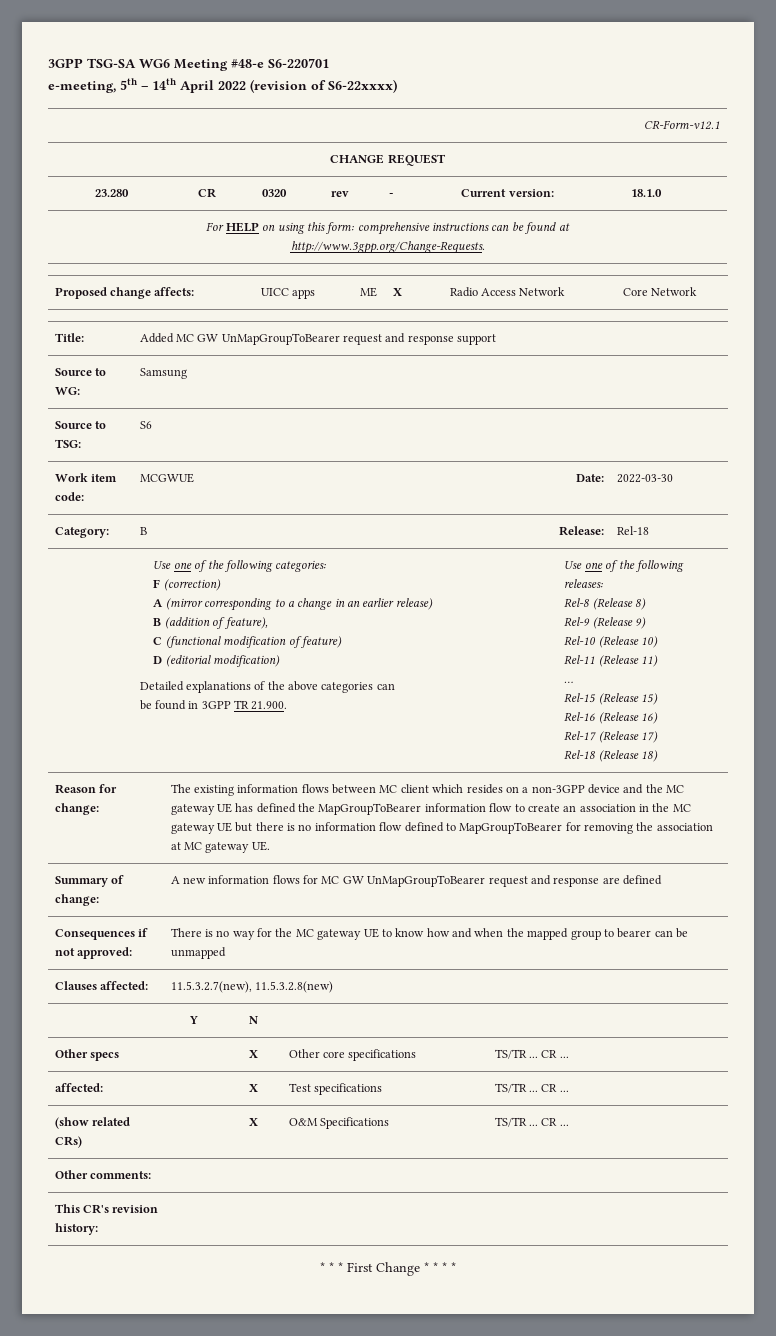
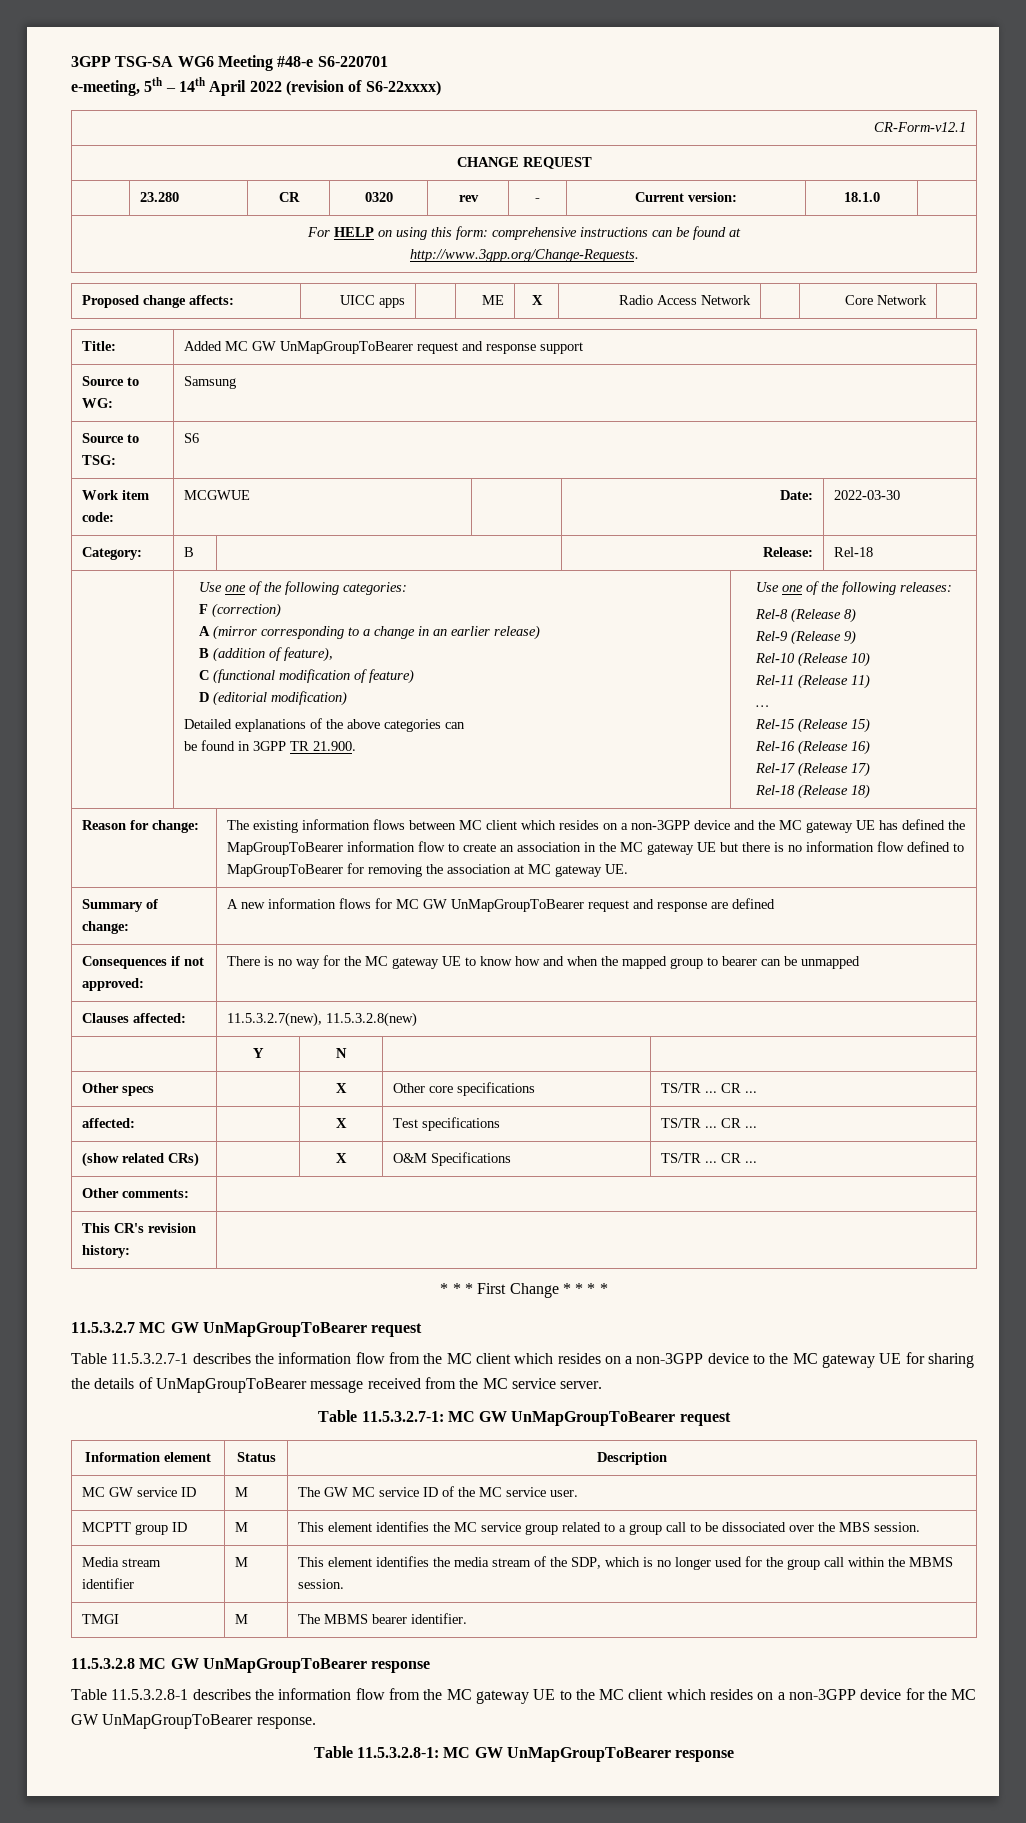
+ 11.5.3.2.7 MC GW UnMapGroupToBearer request
+ Table 11.5.3.2.7-1 describes the information flow from the MC client which resides on a non-3GPP device to the MC gateway UE for sharing the details of UnMapGroupToBearer message received from the MC service server.
+ Table 11.5.3.2.7-1: MC GW UnMapGroupToBearer request
+ Information element | Status | Description
+ MC GW service ID | M | The GW MC service ID of the MC service user.
+ MCPTT group ID | M | This element identifies the MC service group related to a group call to be dissociated over the MBS session.
+ Media stream identifier | M | This element identifies the media stream of the SDP, which is no longer used for the group call within the MBMS session.
+ TMGI | M | The MBMS bearer identifier.
+ 11.5.3.2.8 MC GW UnMapGroupToBearer response
+ Table 11.5.3.2.8-1 describes the information flow from the MC gateway UE to the MC client which resides on a non-3GPP device for the MC GW UnMapGroupToBearer response.
+ Table 11.5.3.2.8-1: MC GW UnMapGroupToBearer response

